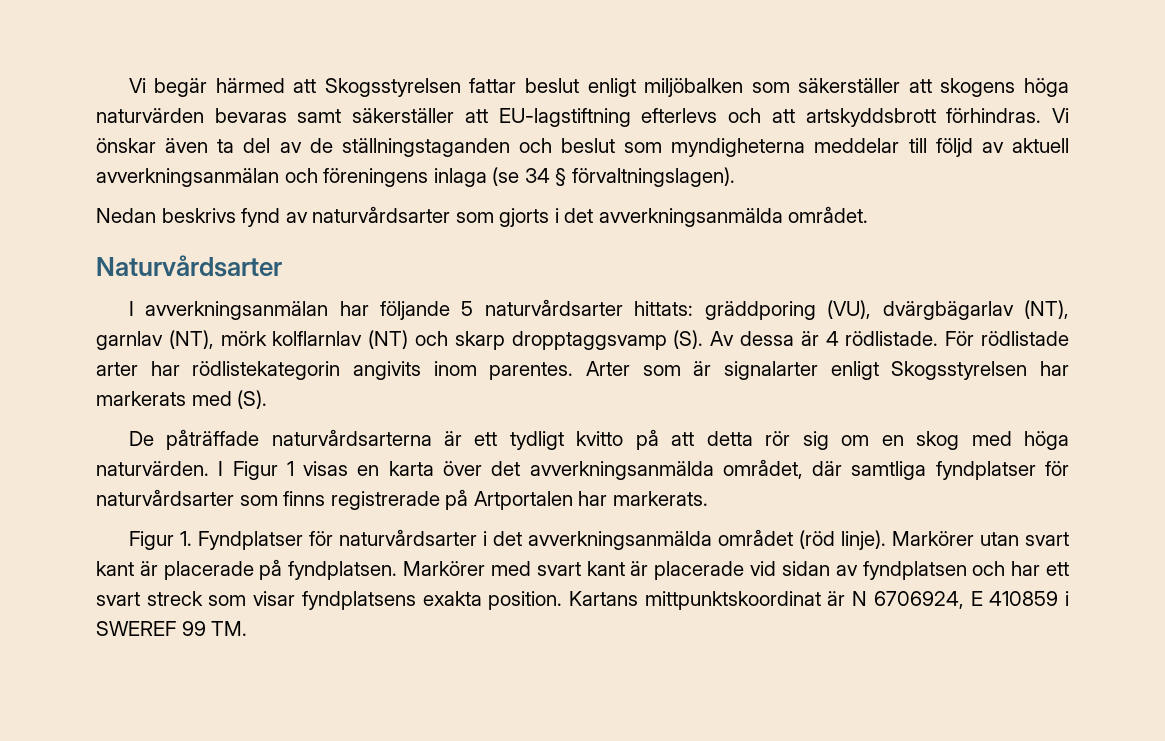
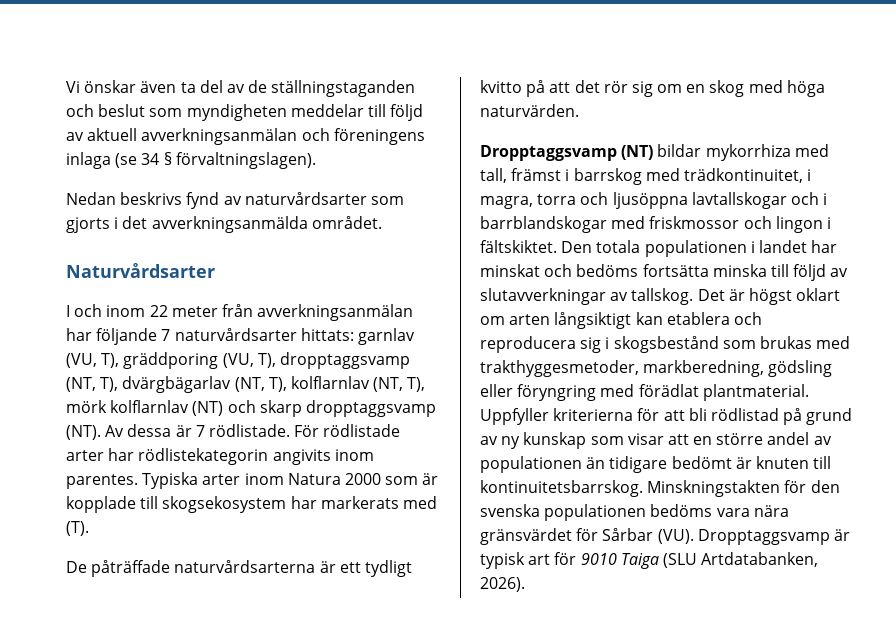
- Vi begär härmed att Skogsstyrelsen fattar beslut enligt miljöbalken som säkerställer att skogens höga naturvärden bevaras samt säkerställer att EU-lagstiftning efterlevs och att artskyddsbrott förhindras. Vi önskar även ta del av de ställningstaganden och beslut som myndigheterna meddelar till följd av aktuell avverkningsanmälan och föreningens inlaga (se 34 § förvaltningslagen).
+ Vi önskar även ta del av de ställningstaganden och beslut som myndigheten meddelar till följd av aktuell avverkningsanmälan och föreningens inlaga (se 34 § förvaltningslagen).
- I avverkningsanmälan har följande 5 naturvårdsarter hittats: gräddporing (VU), dvärgbägarlav (NT), garnlav (NT), mörk kolflarnlav (NT) och skarp dropptaggsvamp (S). Av dessa är 4 rödlistade.
+ I och inom 22 meter från avverkningsanmälan har följande 7 naturvårdsarter hittats: garnlav (VU, T), gräddporing (VU, T), dropptaggsvamp (NT, T), dvärgbägarlav (NT, T), kolflarnlav (NT, T), mörk kolflarnlav (NT) och skarp dropptaggsvamp (NT). Av dessa är 7 rödlistade.
- Arter som är signalarter enligt Skogsstyrelsen har markerats med (S).
+ Typiska arter inom Natura 2000 som är kopplade till skogsekosystem har markerats med (T).
- De påträffade naturvårdsarterna är ett tydligt kvitto på att detta rör sig om en skog med höga naturvärden. I Figur 1 visas en karta över det avverkningsanmälda området, där samtliga fyndplatser för naturvårdsarter som finns registrerade på Artportalen har markerats.
- Figur 1. Fyndplatser för naturvårdsarter i det avverkningsanmälda området (röd linje). Markörer utan svart kant är placerade på fyndplatsen. Markörer med svart kant är placerade vid sidan av fyndplatsen och har ett svart streck som visar fyndplatsens exakta position. Kartans mittpunktskoordinat är N 6706924, E 410859 i SWEREF 99 TM.
+ De påträffade naturvårdsarterna är ett tydligt kvitto på att det rör sig om en skog med höga naturvärden.
+ Dropptaggsvamp (NT) bildar mykorrhiza med tall, främst i barrskog med trädkontinuitet, i magra, torra och ljusöppna lavtallskogar och i barrblandskogar med friskmossor och lingon i fältskiktet. Den totala populationen i landet har minskat och bedöms fortsätta minska till följd av slutavverkningar av tallskog. Det är högst oklart om arten långsiktigt kan etablera och reproducera sig i skogsbestånd som brukas med trakthyggesmetoder, markberedning, gödsling eller föryngring med förädlat plantmaterial. Uppfyller kriterierna för att bli rödlistad på grund av ny kunskap som visar att en större andel av populationen än tidigare bedömt är knuten till kontinuitetsbarrskog. Minskningstakten för den svenska populationen bedöms vara nära gränsvärdet för Sårbar (VU). Dropptaggsvamp är typisk art för 9010 Taiga (SLU Artdatabanken, 2026).

